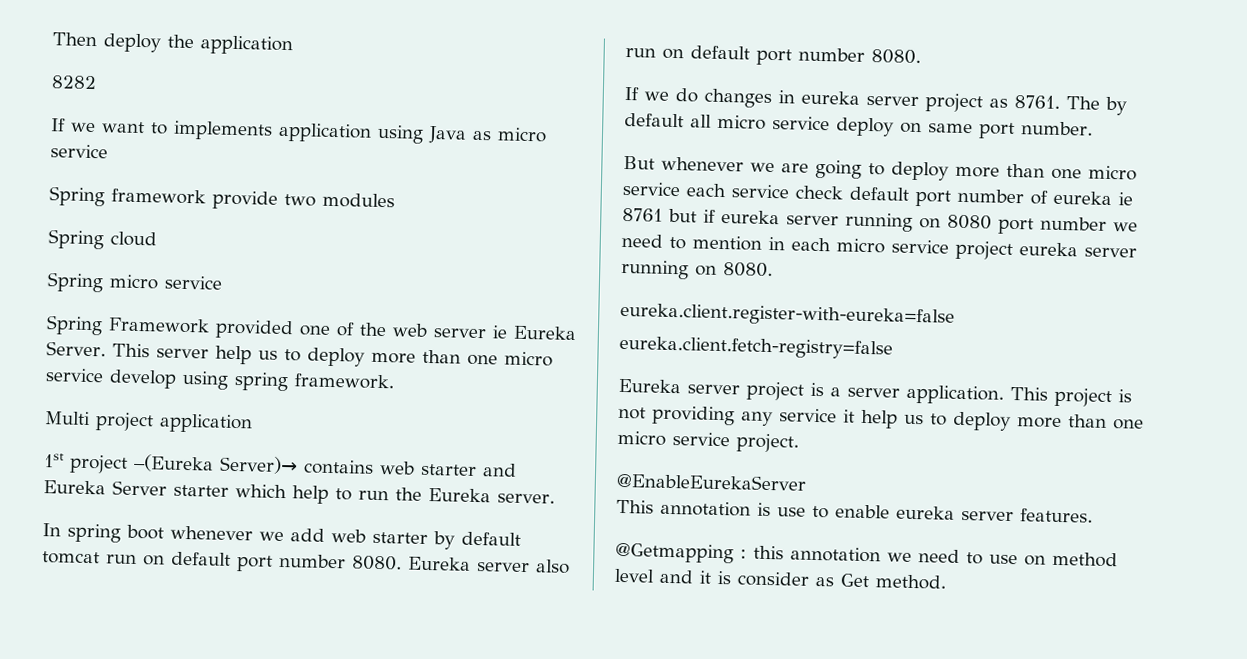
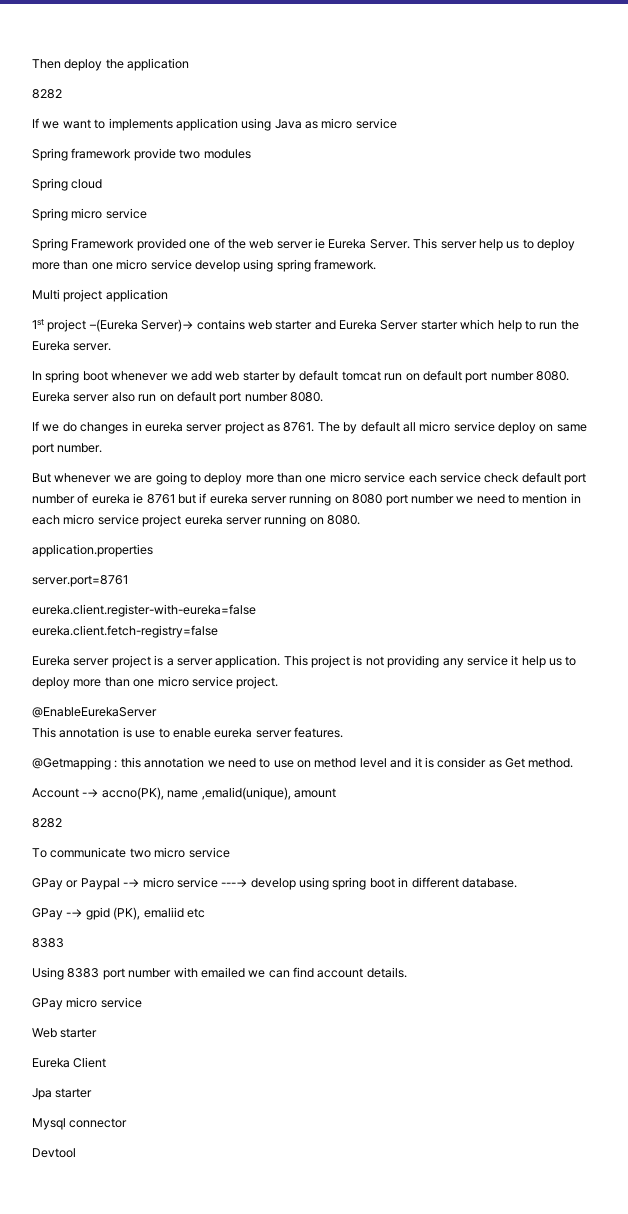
+ application.properties
+ server.port=8761
+ Account -→ accno(PK), name ,emalid(unique), amount
+ 8282
+ To communicate two micro service
+ GPay or Paypal -→ micro service ---→ develop using spring boot in different database.
+ GPay -→ gpid (PK), emaliid etc
+ 8383
+ Using 8383 port number with emailed we can find account details.
+ GPay micro service
+ Web starter
+ Eureka Client
+ Jpa starter
+ Mysql connector
+ Devtool

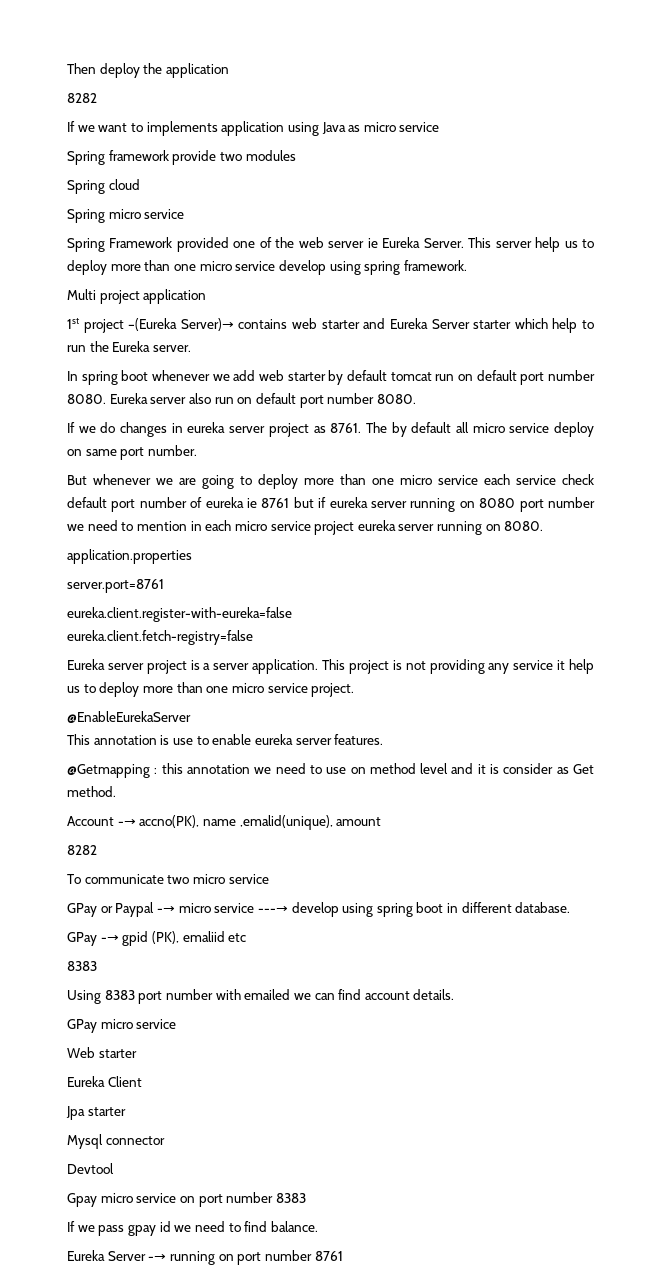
+ Gpay micro service on port number 8383
+ If we pass gpay id we need to find balance.
+ Eureka Server -→ running on port number 8761

